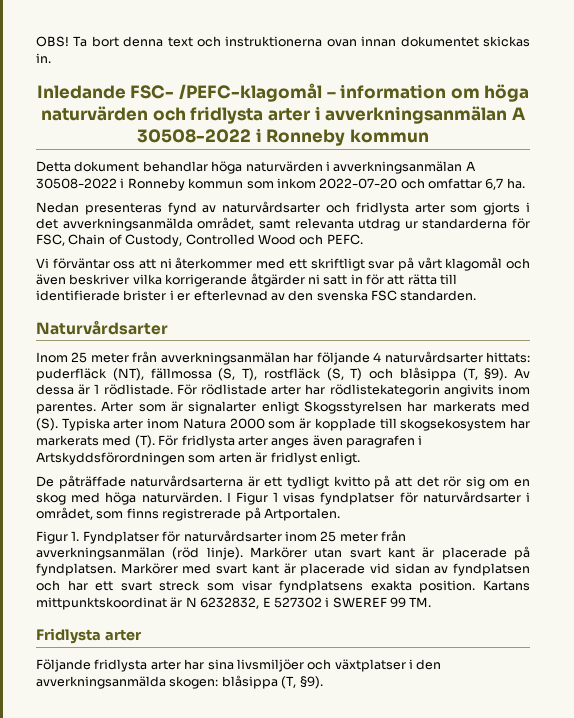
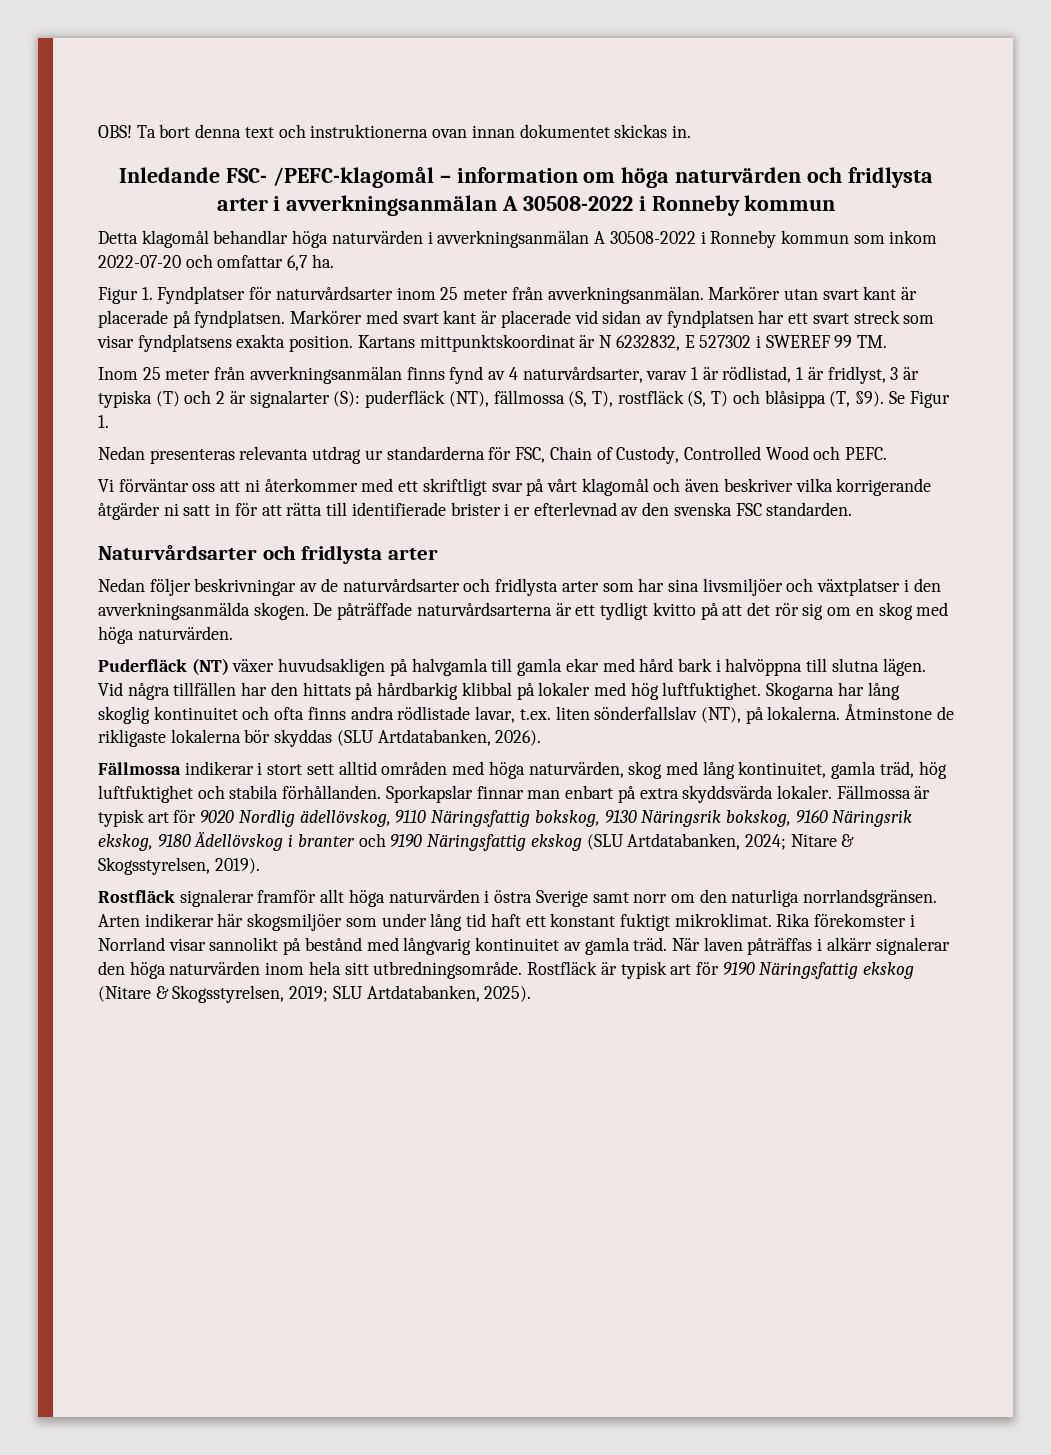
- Detta dokument behandlar höga naturvärden i avverkningsanmälan A 30508-2022 i Ronneby kommun som inkom 2022-07-20 och omfattar 6,7 ha.
+ Detta klagomål behandlar höga naturvärden i avverkningsanmälan A 30508-2022 i Ronneby kommun som inkom 2022-07-20 och omfattar 6,7 ha.
- Nedan presenteras fynd av naturvårdsarter och fridlysta arter som gjorts i det avverkningsanmälda området, samt relevanta utdrag ur standarderna för FSC, Chain of Custody, Controlled Wood och PEFC.
+ Figur 1. Fyndplatser för naturvårdsarter inom 25 meter från avverkningsanmälan. Markörer utan svart kant är placerade på fyndplatsen. Markörer med svart kant är placerade vid sidan av fyndplatsen har ett svart streck som visar fyndplatsens exakta position. Kartans mittpunktskoordinat är N 6232832, E 527302 i SWEREF 99 TM.
+ Inom 25 meter från avverkningsanmälan finns fynd av 4 naturvårdsarter, varav 1 är rödlistad, 1 är fridlyst, 3 är typiska (T) och 2 är signalarter (S): puderfläck (NT), fällmossa (S, T), rostfläck (S, T) och blåsippa (T, §9). Se Figur 1.
+ Nedan presenteras relevanta utdrag ur standarderna för FSC, Chain of Custody, Controlled Wood och PEFC.
- Naturvårdsarter
- Inom 25 meter från avverkningsanmälan har följande 4 naturvårdsarter hittats: puderfläck (NT), fällmossa (S, T), rostfläck (S, T) och blåsippa (T, §9). Av dessa är 1 rödlistade. För rödlistade arter har rödlistekategorin angivits inom parentes. Arter som är signalarter enligt Skogsstyrelsen har markerats med (S). Typiska arter inom Natura 2000 som är kopplade till skogsekosystem har markerats med (T). För fridlysta arter anges även paragrafen i Artskyddsförordningen som arten är fridlyst enligt.
- De påträffade naturvårdsarterna är ett tydligt kvitto på att det rör sig om en skog med höga naturvärden. I Figur 1 visas fyndplatser för naturvårdsarter i området, som finns registrerade på Artportalen.
- Figur 1. Fyndplatser för naturvårdsarter inom 25 meter från avverkningsanmälan (röd linje). Markörer utan svart kant är placerade på fyndplatsen. Markörer med svart kant är placerade vid sidan av fyndplatsen och har ett svart streck som visar fyndplatsens exakta position. Kartans mittpunktskoordinat är N 6232832, E 527302 i SWEREF 99 TM.
- Fridlysta arter
- Följande fridlysta arter har sina livsmiljöer och växtplatser i den avverkningsanmälda skogen: blåsippa (T, §9).
+ Naturvårdsarter och fridlysta arter
+ Nedan följer beskrivningar av de naturvårdsarter och fridlysta arter som har sina livsmiljöer och växtplatser i den avverkningsanmälda skogen. De påträffade naturvårdsarterna är ett tydligt kvitto på att det rör sig om en skog med höga naturvärden.
+ Puderfläck (NT) växer huvudsakligen på halvgamla till gamla ekar med hård bark i halvöppna till slutna lägen. Vid några tillfällen har den hittats på hårdbarkig klibbal på lokaler med hög luftfuktighet. Skogarna har lång skoglig kontinuitet och ofta finns andra rödlistade lavar, t.ex. liten sönderfallslav (NT), på lokalerna. Åtminstone de rikligaste lokalerna bör skyddas (SLU Artdatabanken, 2026).
+ Fällmossa indikerar i stort sett alltid områden med höga naturvärden, skog med lång kontinuitet, gamla träd, hög luftfuktighet och stabila förhållanden. Sporkapslar finnar man enbart på extra skyddsvärda lokaler. Fällmossa är typisk art för 9020 Nordlig ädellövskog, 9110 Näringsfattig bokskog, 9130 Näringsrik bokskog, 9160 Näringsrik ekskog, 9180 Ädellövskog i branter och 9190 Näringsfattig ekskog (SLU Artdatabanken, 2024; Nitare & Skogsstyrelsen, 2019).
+ Rostfläck signalerar framför allt höga naturvärden i östra Sverige samt norr om den naturliga norrlandsgränsen. Arten indikerar här skogsmiljöer som under lång tid haft ett konstant fuktigt mikroklimat. Rika förekomster i Norrland visar sannolikt på bestånd med långvarig kontinuitet av gamla träd. När laven påträffas i alkärr signalerar den höga naturvärden inom hela sitt utbredningsområde. Rostfläck är typisk art för 9190 Näringsfattig ekskog (Nitare & Skogsstyrelsen, 2019; SLU Artdatabanken, 2025).

